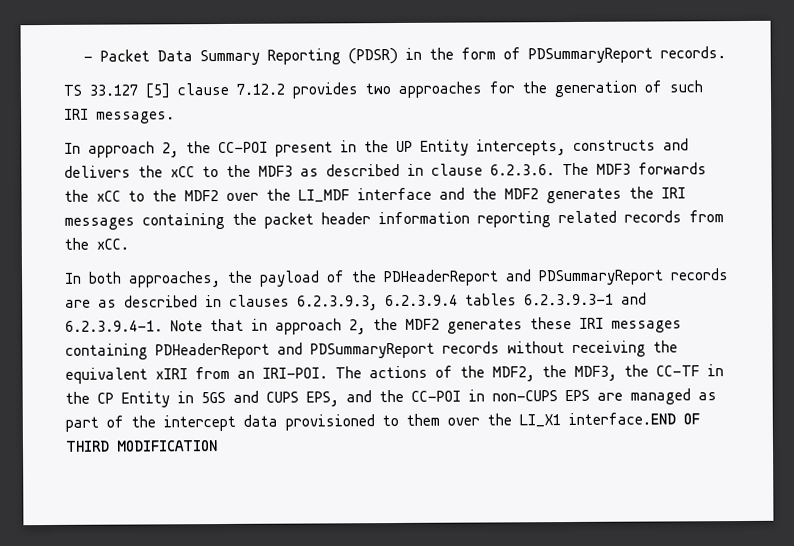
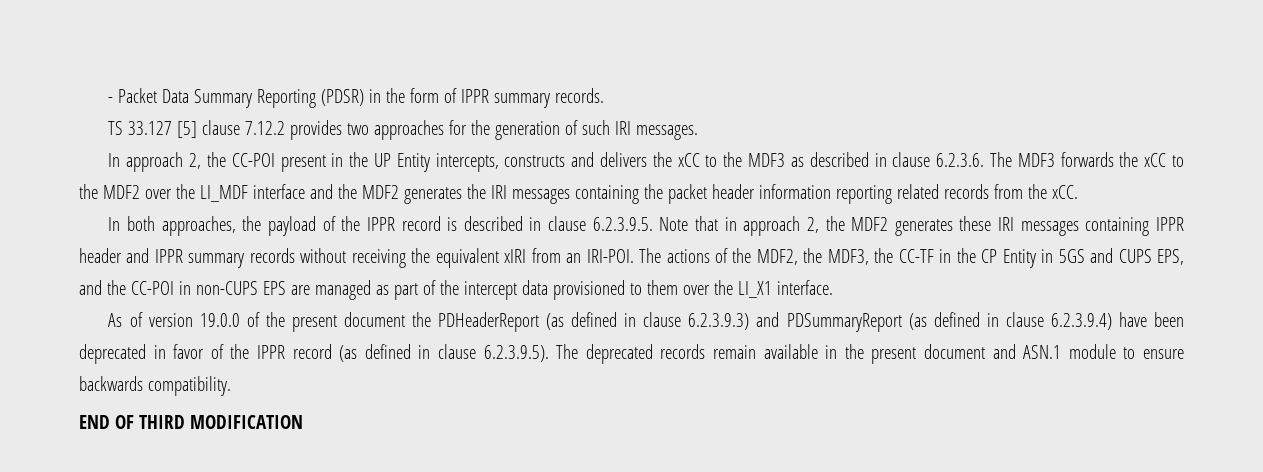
- - Packet Data Summary Reporting (PDSR) in the form of PDSummaryReport records.
+ - Packet Data Summary Reporting (PDSR) in the form of IPPR summary records.
- In both approaches, the payload of the PDHeaderReport and PDSummaryReport records are as described in clauses 6.2.3.9.3, 6.2.3.9.4 tables 6.2.3.9.3-1 and 6.2.3.9.4-1. Note that in approach 2, the MDF2 generates these IRI messages containing PDHeaderReport and PDSummaryReport records without receiving the equivalent xIRI from an IRI-POI.
+ In both approaches, the payload of the IPPR record is described in clause 6.2.3.9.5. Note that in approach 2, the MDF2 generates these IRI messages containing IPPR header and IPPR summary records without receiving the equivalent xIRI from an IRI-POI.
- The actions of the MDF2, the MDF3, the CC-TF in the CP Entity in 5GS and CUPS EPS, and the CC-POI in non-CUPS EPS are managed as part of the intercept data provisioned to them over the LI_X1 interface.END OF THIRD MODIFICATION
+ The actions of the MDF2, the MDF3, the CC-TF in the CP Entity in 5GS and CUPS EPS, and the CC-POI in non-CUPS EPS are managed as part of the intercept data provisioned to them over the LI_X1 interface.
+ As of version 19.0.0 of the present document the PDHeaderReport (as defined in clause 6.2.3.9.3) and PDSummaryReport (as defined in clause 6.2.3.9.4) have been deprecated in favor of the IPPR record (as defined in clause 6.2.3.9.5). The deprecated records remain available in the present document and ASN.1 module to ensure backwards compatibility.
+ END OF THIRD MODIFICATION

